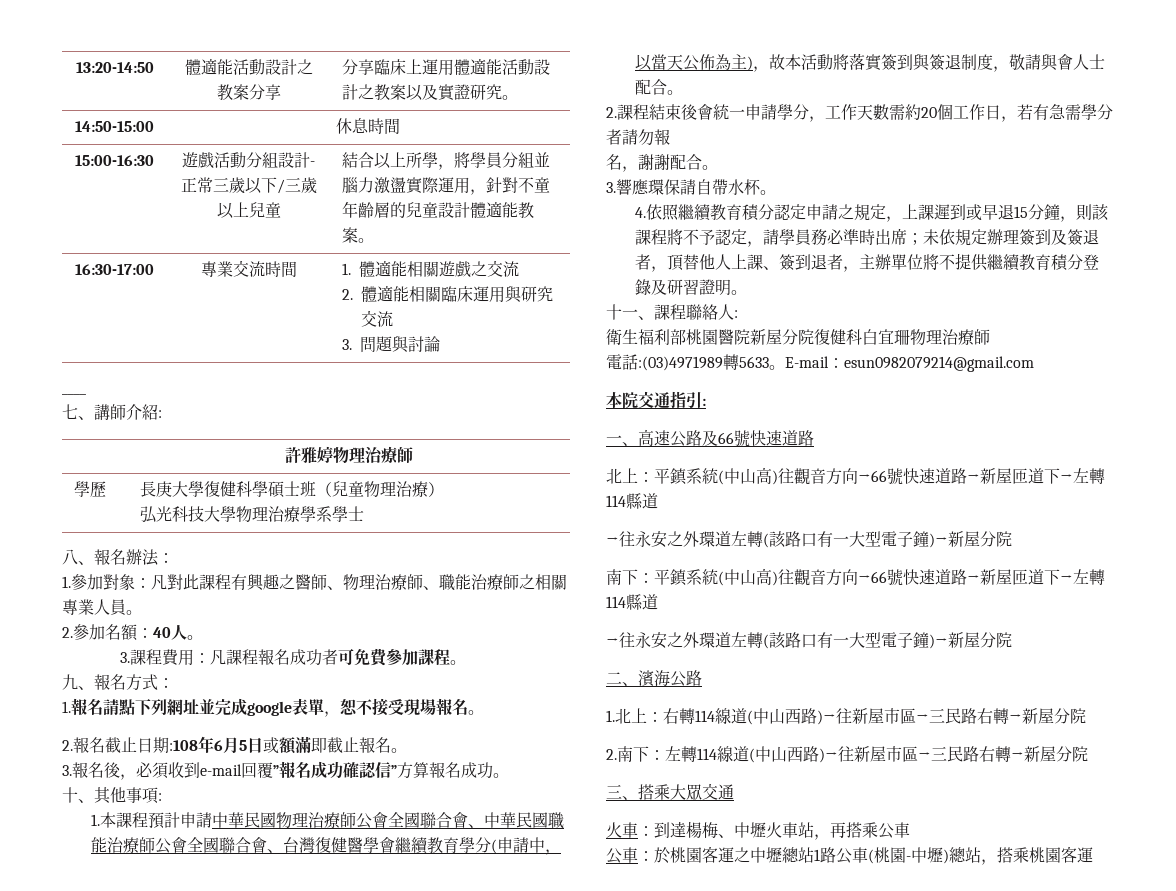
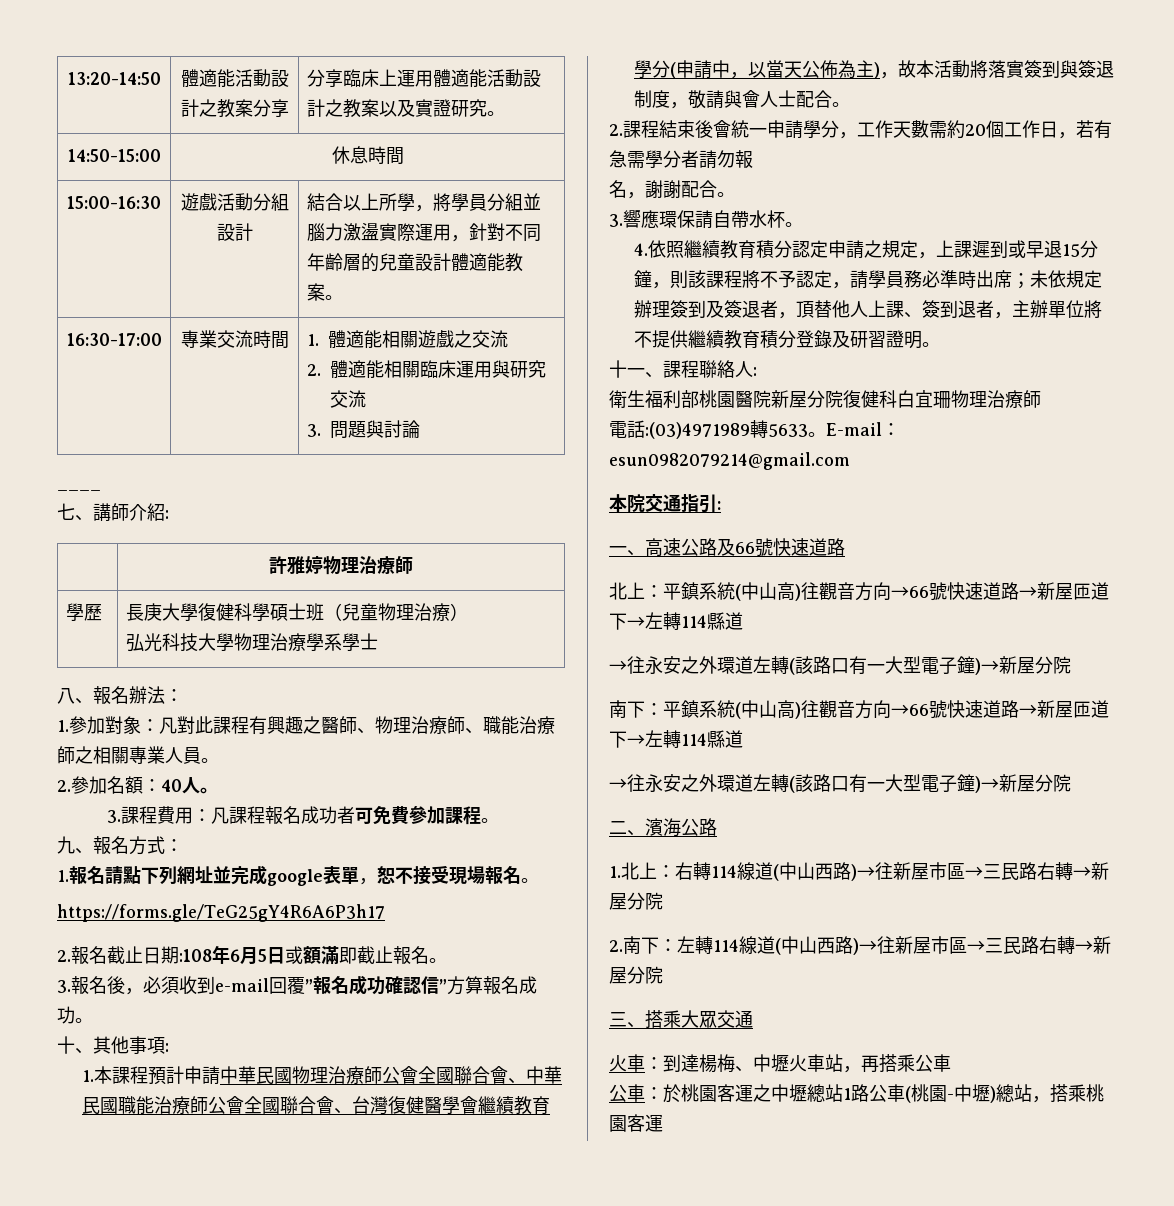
- 15:00-16:30 | 遊戲活動分組設計-正常三歲以下/三歲以上兒童 | 結合以上所學，將學員分組並腦力激盪實際運用，針對不童年齡層的兒童設計體適能教案。
+ 15:00-16:30 | 遊戲活動分組設計 | 結合以上所學，將學員分組並腦力激盪實際運用，針對不同年齡層的兒童設計體適能教案。
+ https://forms.gle/TeG25gY4R6A6P3h17

